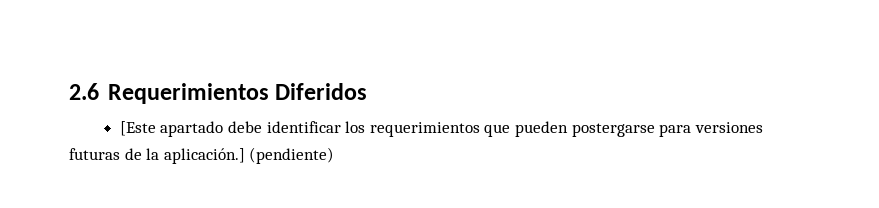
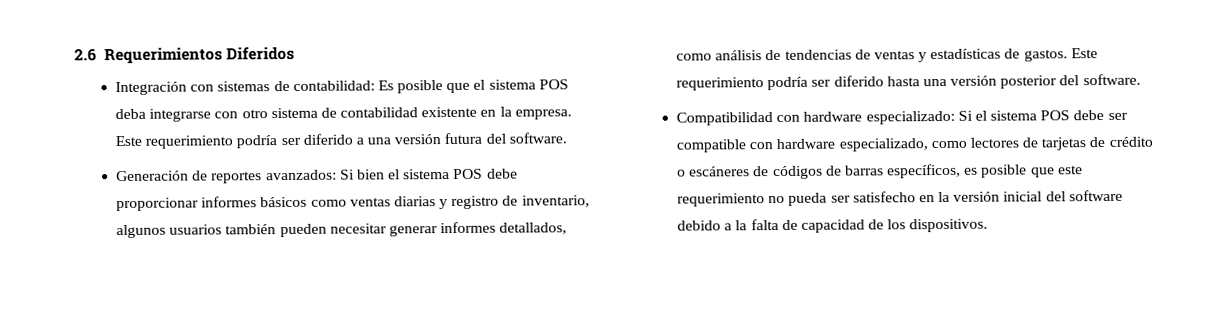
- [Este apartado debe identificar los requerimientos que pueden postergarse para versiones
- futuras de la aplicación.] (pendiente)
+ Integración con sistemas de contabilidad: Es posible que el sistema POS deba integrarse con otro sistema de contabilidad existente en la empresa. Este requerimiento podría ser diferido a una versión futura del software.
+ Generación de reportes avanzados: Si bien el sistema POS debe proporcionar informes básicos como ventas diarias y registro de inventario, algunos usuarios también pueden necesitar generar informes detallados, como análisis de tendencias de ventas y estadísticas de gastos. Este requerimiento podría ser diferido hasta una versión posterior del software.
+ Compatibilidad con hardware especializado: Si el sistema POS debe ser compatible con hardware especializado, como lectores de tarjetas de crédito o escáneres de códigos de barras específicos, es posible que este requerimiento no pueda ser satisfecho en la versión inicial del software debido a la falta de capacidad de los dispositivos.

